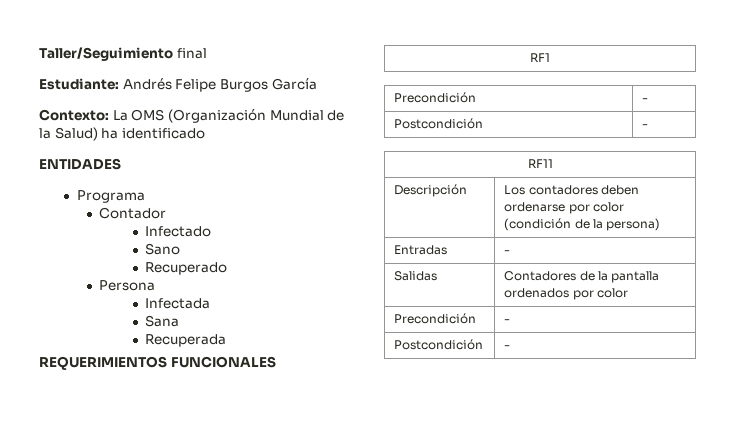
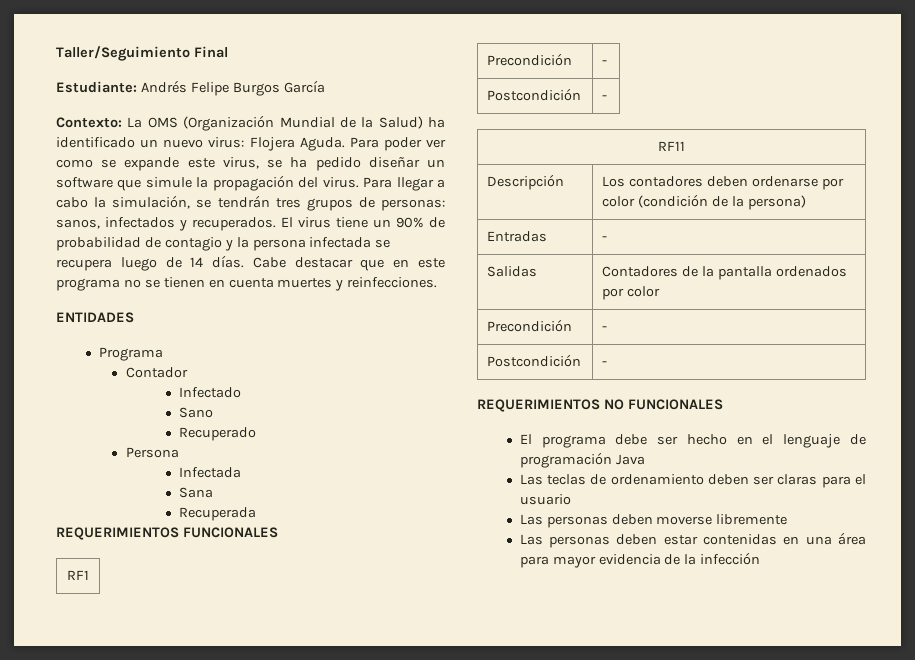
- Taller/Seguimiento final
+ Taller/Seguimiento Final
- Contexto: La OMS (Organización Mundial de la Salud) ha identificado
+ Contexto: La OMS (Organización Mundial de la Salud) ha identificado un nuevo virus: Flojera Aguda. Para poder ver como se expande este virus, se ha pedido diseñar un software que simule la propagación del virus. Para llegar a cabo la simulación, se tendrán tres grupos de personas: sanos, infectados y recuperados. El virus tiene un 90% de probabilidad de contagio y la persona infectada se recupera luego de 14 días. Cabe destacar que en este programa no se tienen en cuenta muertes y reinfecciones.
+ REQUERIMIENTOS NO FUNCIONALES
+ El programa debe ser hecho en el lenguaje de programación Java
+ Las teclas de ordenamiento deben ser claras para el usuario
+ Las personas deben moverse libremente
+ Las personas deben estar contenidas en una área para mayor evidencia de la infección

